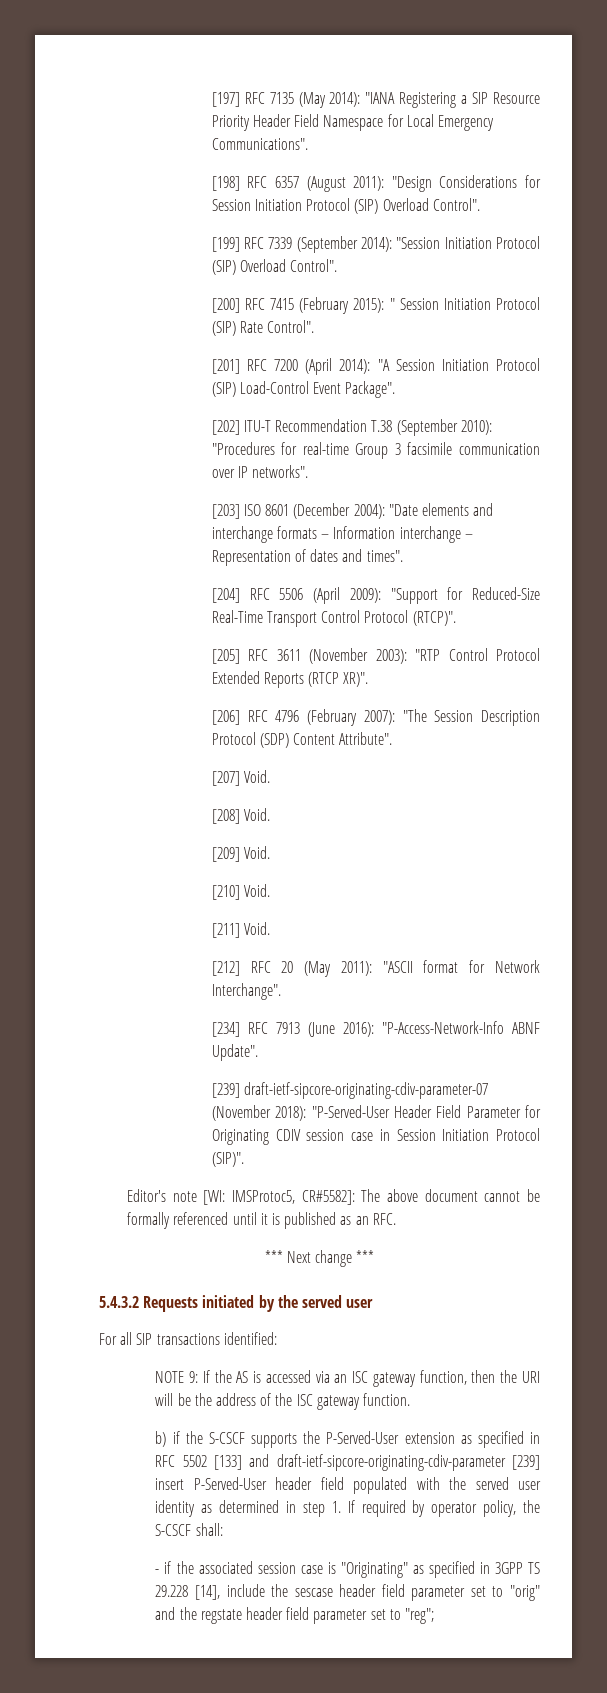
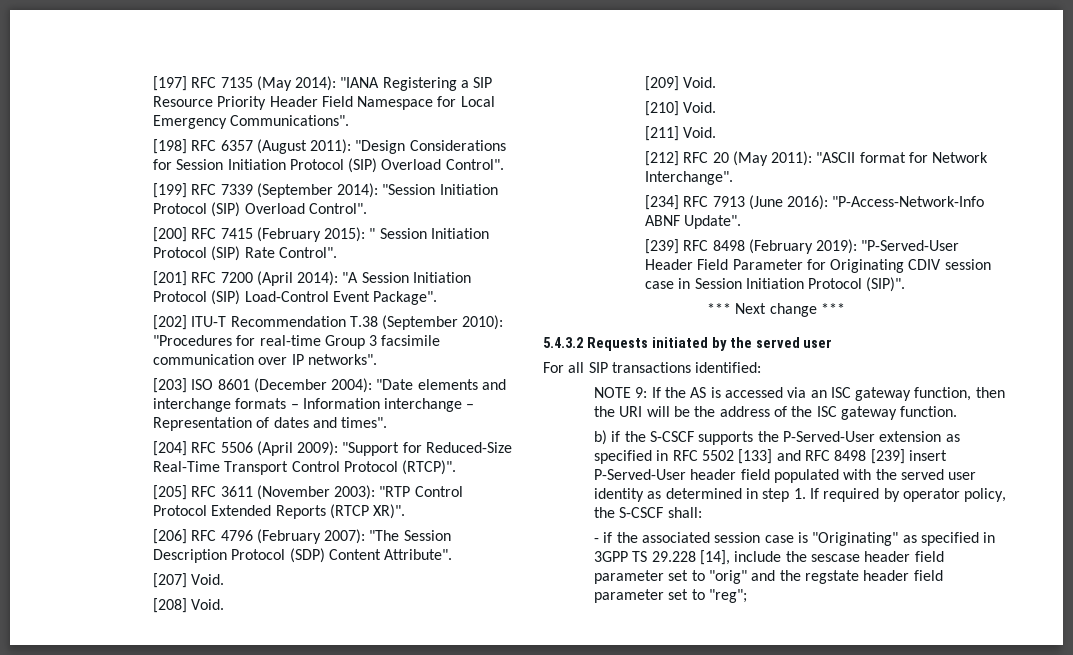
- [239] draft-ietf-sipcore-originating-cdiv-parameter-07 (November 2018): "P-Served-User Header Field Parameter for Originating CDIV session case in Session Initiation Protocol (SIP)".
+ [239] RFC 8498 (February 2019): "P-Served-User Header Field Parameter for Originating CDIV session case in Session Initiation Protocol (SIP)".
- Editor's note [WI: IMSProtoc5, CR#5582]: The above document cannot be formally referenced until it is published as an RFC.
- b) if the S-CSCF supports the P-Served-User extension as specified in RFC 5502 [133] and draft-ietf-sipcore-originating-cdiv-parameter [239] insert P-Served-User header field populated with the served user identity as determined in step 1. If required by operator policy, the S-CSCF shall:
+ b) if the S-CSCF supports the P-Served-User extension as specified in RFC 5502 [133] and RFC 8498 [239] insert P-Served-User header field populated with the served user identity as determined in step 1. If required by operator policy, the S-CSCF shall:

